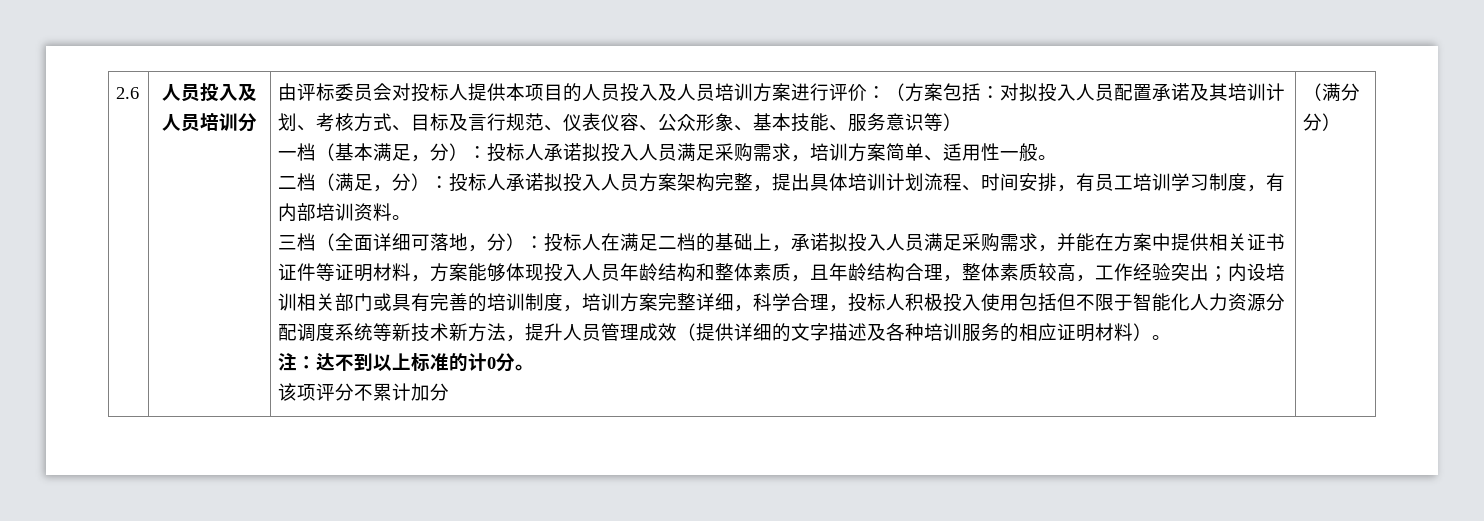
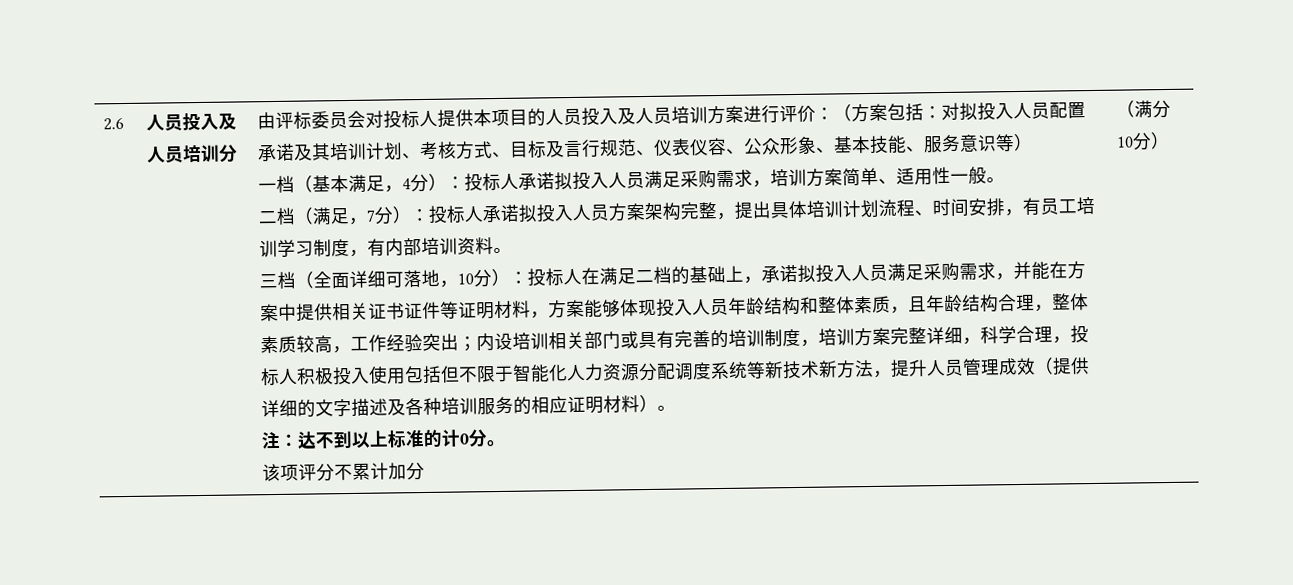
- 一档（基本满足，分）：投标人承诺拟投入人员满足采购需求，培训方案简单、适用性一般。
+ 一档（基本满足，4分）：投标人承诺拟投入人员满足采购需求，培训方案简单、适用性一般。
- 二档（满足，分）：投标人承诺拟投入人员方案架构完整，提出具体培训计划流程、时间安排，有员工培训学习制度，有内部培训资料。
+ 二档（满足，7分）：投标人承诺拟投入人员方案架构完整，提出具体培训计划流程、时间安排，有员工培训学习制度，有内部培训资料。
- 三档（全面详细可落地，分）：
+ 三档（全面详细可落地，10分）：
- （满分分）
+ （满分10分）

